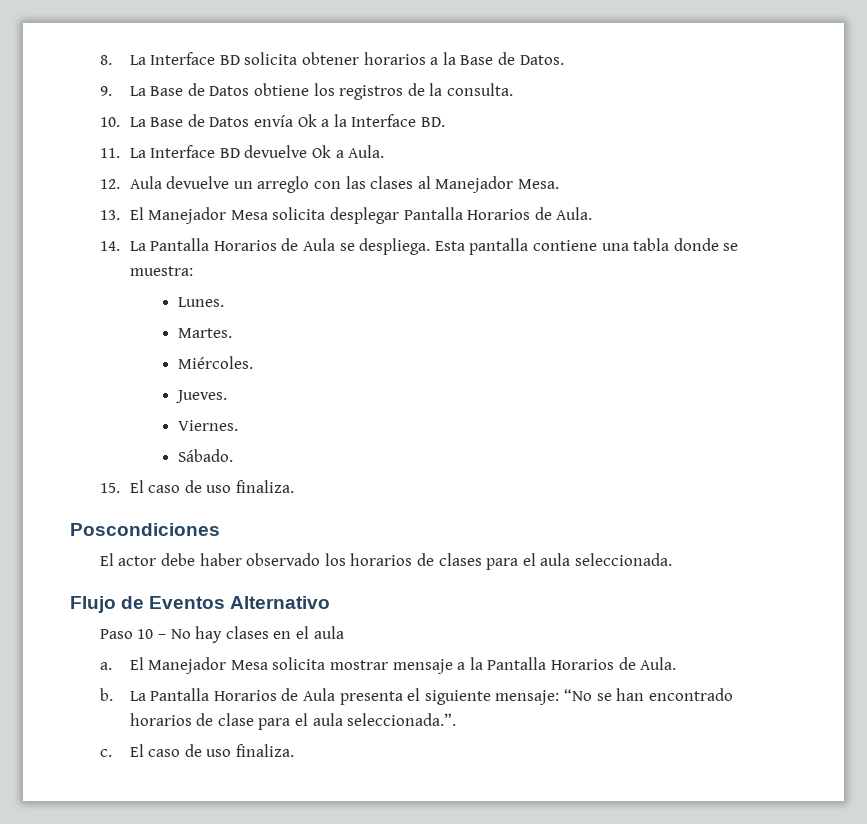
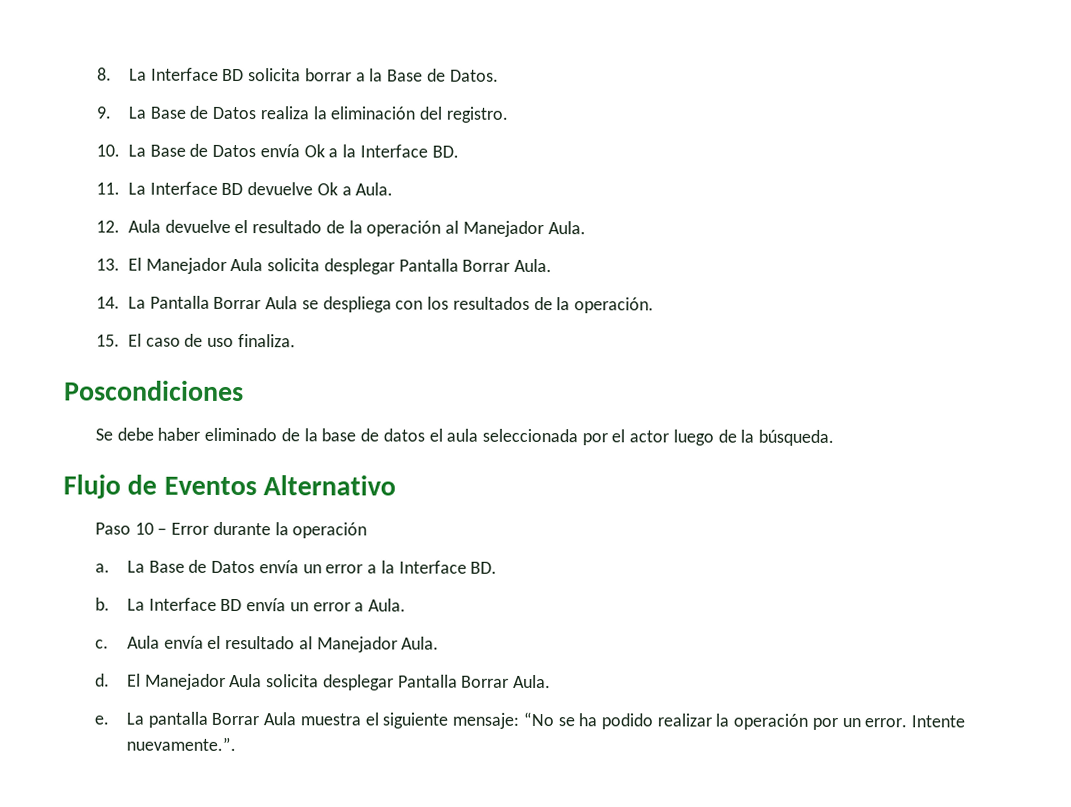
- 8. La Interface BD solicita obtener horarios a la Base de Datos.
+ 8. La Interface BD solicita borrar a la Base de Datos.
- 9. La Base de Datos obtiene los registros de la consulta.
+ 9. La Base de Datos realiza la eliminación del registro.
- 12. Aula devuelve un arreglo con las clases al Manejador Mesa.
+ 12. Aula devuelve el resultado de la operación al Manejador Aula.
- 13. El Manejador Mesa solicita desplegar Pantalla Horarios de Aula.
+ 13. El Manejador Aula solicita desplegar Pantalla Borrar Aula.
- 14. La Pantalla Horarios de Aula se despliega. Esta pantalla contiene una tabla donde se muestra:
- Lunes.
- Martes.
- Miércoles.
- Jueves.
- Viernes.
- Sábado.
+ 14. La Pantalla Borrar Aula se despliega con los resultados de la operación.
- El actor debe haber observado los horarios de clases para el aula seleccionada.
+ Se debe haber eliminado de la base de datos el aula seleccionada por el actor luego de la búsqueda.
- Paso 10 – No hay clases en el aula
- a. El Manejador Mesa solicita mostrar mensaje a la Pantalla Horarios de Aula.
- b. La Pantalla Horarios de Aula presenta el siguiente mensaje: “No se han encontrado horarios de clase para el aula seleccionada.”.
- c. El caso de uso finaliza.
+ Paso 10 – Error durante la operación
+ a. La Base de Datos envía un error a la Interface BD.
+ b. La Interface BD envía un error a Aula.
+ c. Aula envía el resultado al Manejador Aula.
+ d. El Manejador Aula solicita desplegar Pantalla Borrar Aula.
+ e. La pantalla Borrar Aula muestra el siguiente mensaje: “No se ha podido realizar la operación por un error. Intente nuevamente.”.

